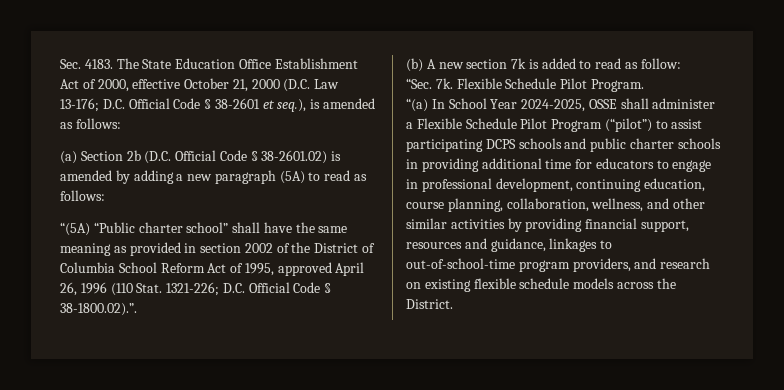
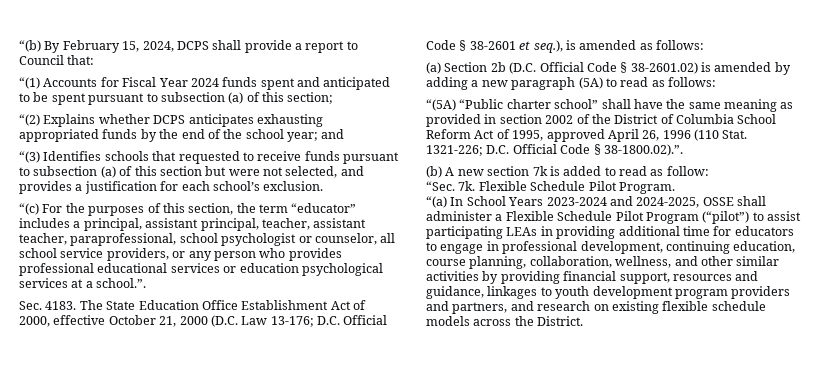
+ “(b) By February 15, 2024, DCPS shall provide a report to Council that:
+ “(1) Accounts for Fiscal Year 2024 funds spent and anticipated to be spent pursuant to subsection (a) of this section;
+ “(2) Explains whether DCPS anticipates exhausting appropriated funds by the end of the school year; and
+ “(3) Identifies schools that requested to receive funds pursuant to subsection (a) of this section but were not selected, and provides a justification for each school’s exclusion.
+ “(c) For the purposes of this section, the term “educator” includes a principal, assistant principal, teacher, assistant teacher, paraprofessional, school psychologist or counselor, all school service providers, or any person who provides professional educational services or education psychological services at a school.”.
- “(a) In School Year 2024-2025, OSSE shall administer a Flexible Schedule Pilot Program (“pilot”) to assist participating DCPS schools and public charter schools in providing additional time for educators to engage in professional development, continuing education, course planning, collaboration, wellness, and other similar activities by providing financial support, resources and guidance, linkages to out-of-school-time program providers, and research on existing flexible schedule models across the District.
+ “(a) In School Years 2023-2024 and 2024-2025, OSSE shall administer a Flexible Schedule Pilot Program (“pilot”) to assist participating LEAs in providing additional time for educators to engage in professional development, continuing education, course planning, collaboration, wellness, and other similar activities by providing financial support, resources and guidance, linkages to youth development program providers and partners, and research on existing flexible schedule models across the District.

